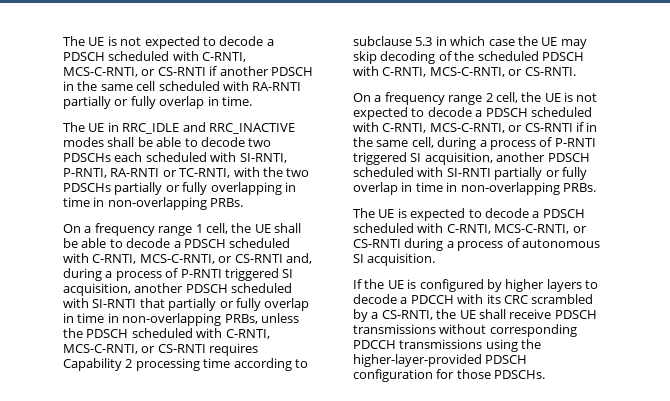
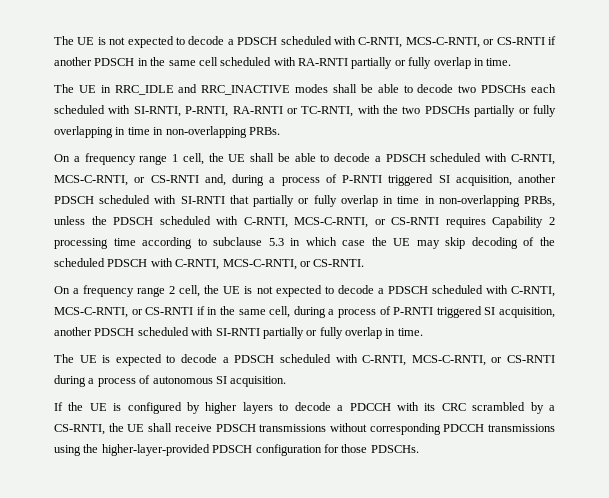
- On a frequency range 2 cell, the UE is not expected to decode a PDSCH scheduled with C-RNTI, MCS-C-RNTI, or CS-RNTI if in the same cell, during a process of P-RNTI triggered SI acquisition, another PDSCH scheduled with SI-RNTI partially or fully overlap in time in non-overlapping PRBs.
+ On a frequency range 2 cell, the UE is not expected to decode a PDSCH scheduled with C-RNTI, MCS-C-RNTI, or CS-RNTI if in the same cell, during a process of P-RNTI triggered SI acquisition, another PDSCH scheduled with SI-RNTI partially or fully overlap in time.

